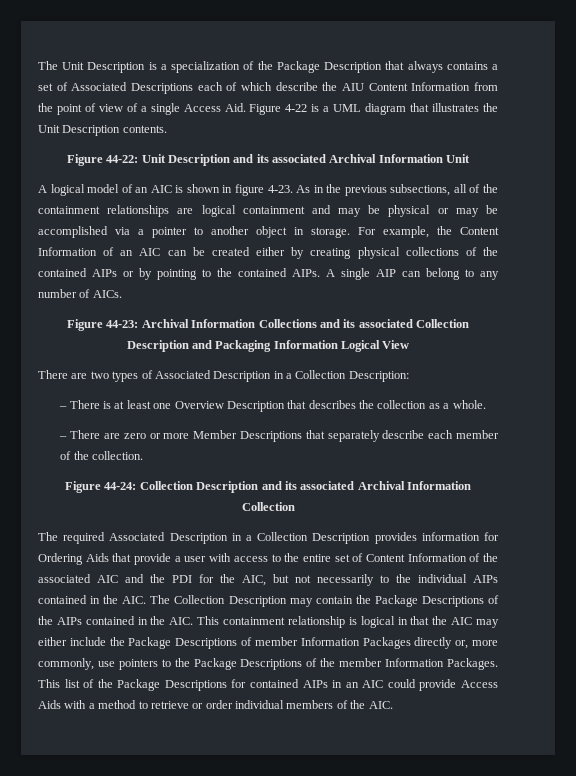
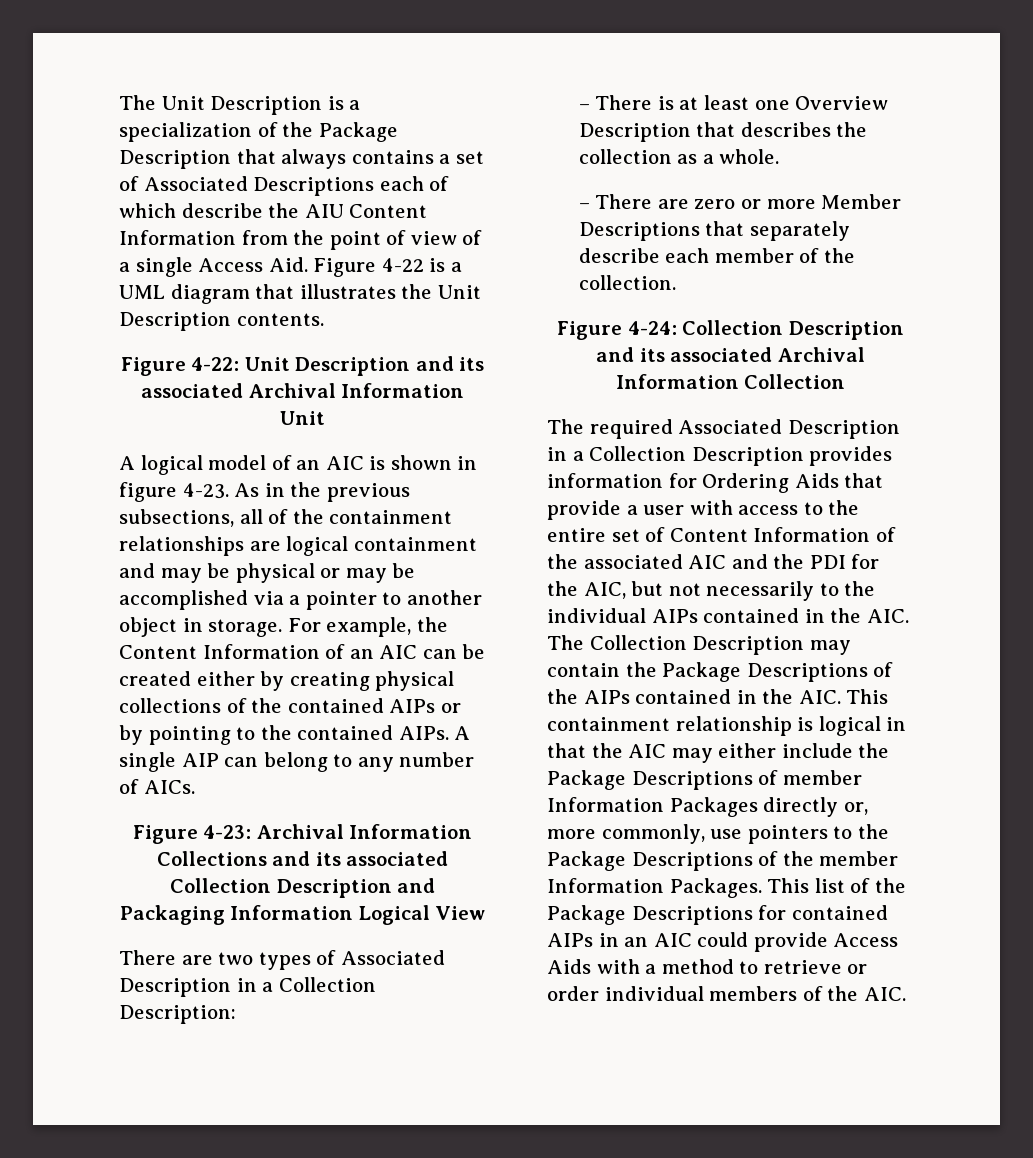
- Figure 44-22: Unit Description and its associated Archival Information Unit
+ Figure 4-22: Unit Description and its associated Archival Information Unit
- Figure 44-23: Archival Information Collections and its associated Collection Description and Packaging Information Logical View
+ Figure 4-23: Archival Information Collections and its associated Collection Description and Packaging Information Logical View
- Figure 44-24: Collection Description and its associated Archival Information Collection
+ Figure 4-24: Collection Description and its associated Archival Information Collection

